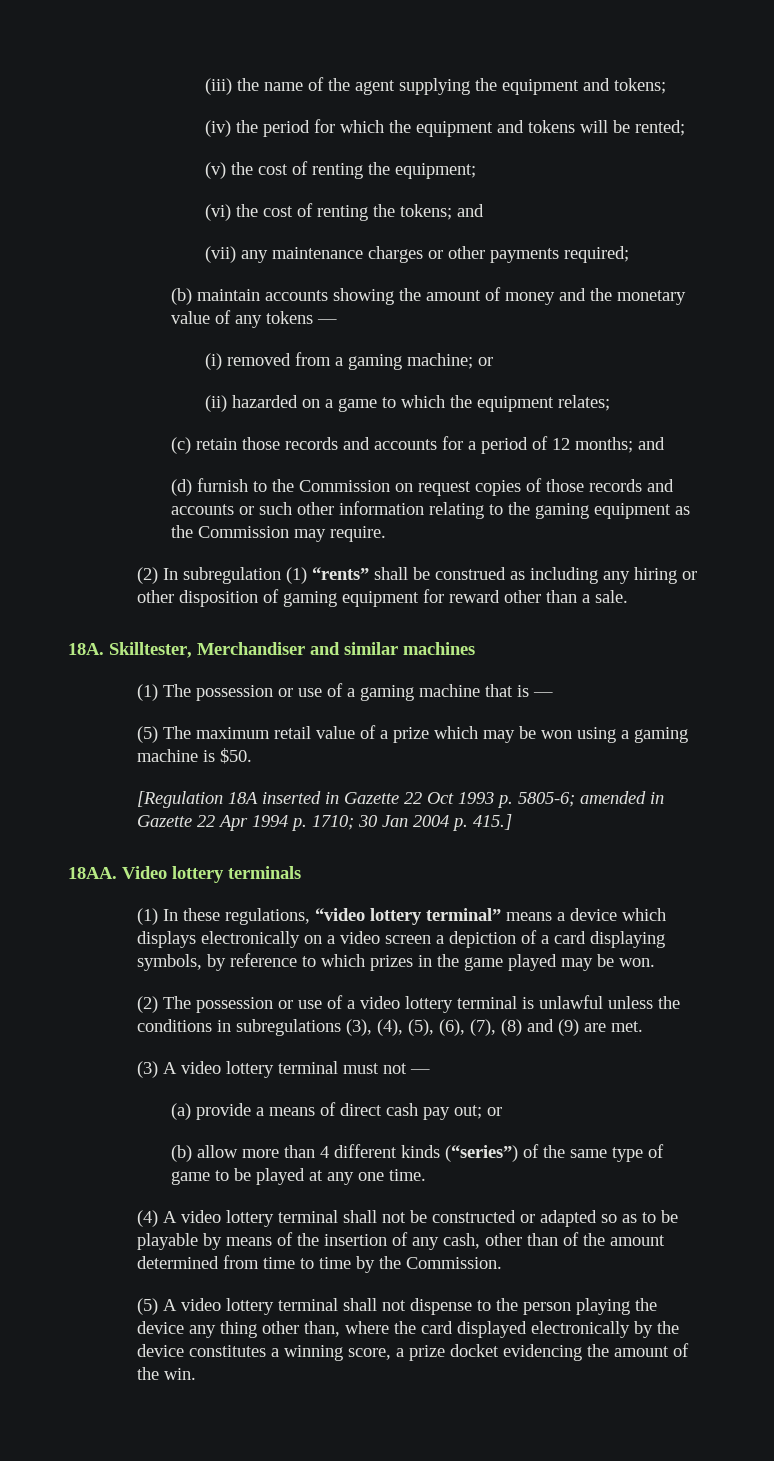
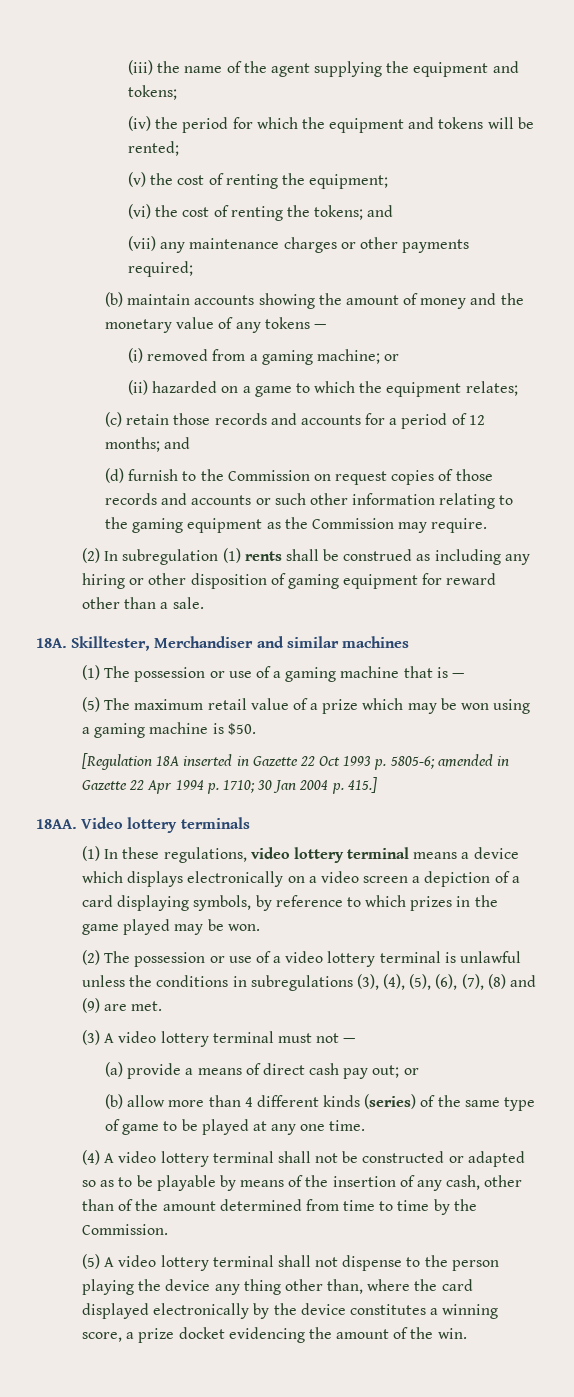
- (2) In subregulation (1) “rents” shall be construed as including any hiring or other disposition of gaming equipment for reward other than a sale.
+ (2) In subregulation (1) rents shall be construed as including any hiring or other disposition of gaming equipment for reward other than a sale.
- (1) In these regulations, “video lottery terminal” means a device which displays electronically on a video screen a depiction of a card displaying symbols, by reference to which prizes in the game played may be won.
+ (1) In these regulations, video lottery terminal means a device which displays electronically on a video screen a depiction of a card displaying symbols, by reference to which prizes in the game played may be won.
- (b) allow more than 4 different kinds (“series”) of the same type of game to be played at any one time.
+ (b) allow more than 4 different kinds (series) of the same type of game to be played at any one time.

